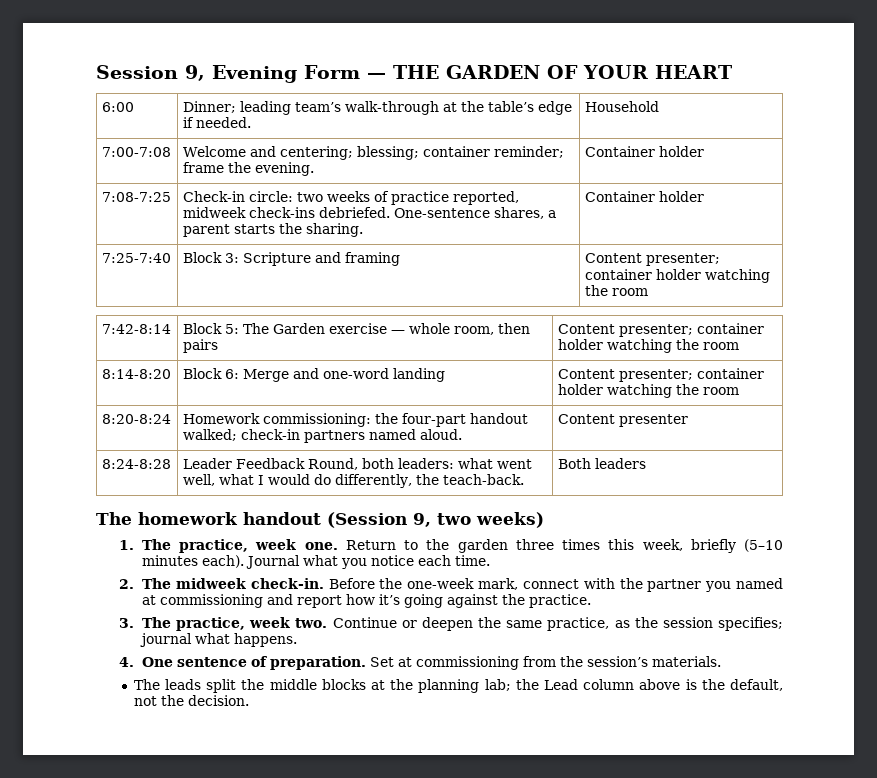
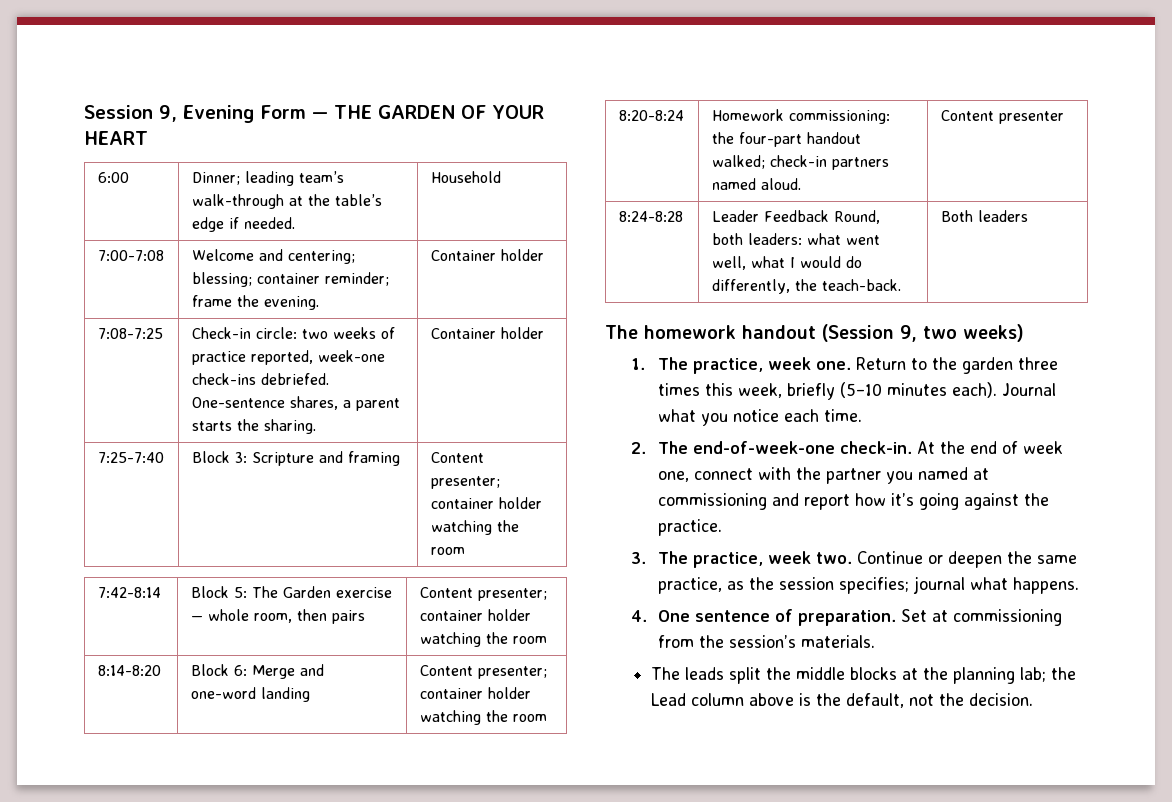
- 7:08-7:25 | Check-in circle: two weeks of practice reported, midweek check-ins debriefed. One-sentence shares, a parent starts the sharing. | Container holder
+ 7:08-7:25 | Check-in circle: two weeks of practice reported, week-one check-ins debriefed. One-sentence shares, a parent starts the sharing. | Container holder
- 2. The midweek check-in. Before the one-week mark, connect with the partner you named at commissioning and report how it’s going against the practice.
+ 2. The end-of-week-one check-in. At the end of week one, connect with the partner you named at commissioning and report how it’s going against the practice.

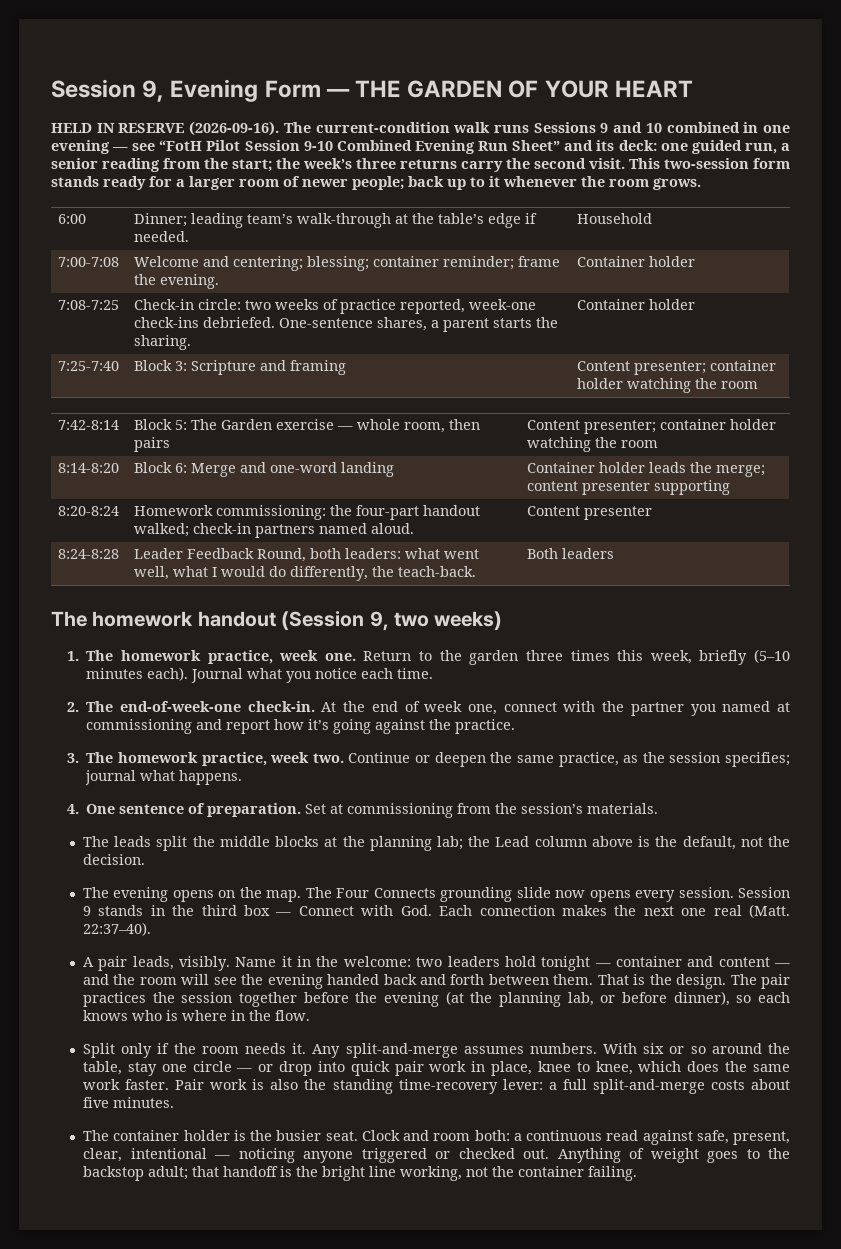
+ HELD IN RESERVE (2026-09-16). The current-condition walk runs Sessions 9 and 10 combined in one evening — see “FotH Pilot Session 9-10 Combined Evening Run Sheet” and its deck: one guided run, a senior reading from the start; the week’s three returns carry the second visit. This two-session form stands ready for a larger room of newer people; back up to it whenever the room grows.
- 8:14-8:20 | Block 6: Merge and one-word landing | Content presenter; container holder watching the room
+ 8:14-8:20 | Block 6: Merge and one-word landing | Container holder leads the merge; content presenter supporting
- 1. The practice, week one.
+ 1. The homework practice, week one.
- 3. The practice, week two.
+ 3. The homework practice, week two.
+ The evening opens on the map. The Four Connects grounding slide now opens every session. Session 9 stands in the third box — Connect with God. Each connection makes the next one real (Matt. 22:37–40).
+ A pair leads, visibly. Name it in the welcome: two leaders hold tonight — container and content — and the room will see the evening handed back and forth between them. That is the design. The pair practices the session together before the evening (at the planning lab, or before dinner), so each knows who is where in the flow.
+ Split only if the room needs it. Any split-and-merge assumes numbers. With six or so around the table, stay one circle — or drop into quick pair work in place, knee to knee, which does the same work faster. Pair work is also the standing time-recovery lever: a full split-and-merge costs about five minutes.
+ The container holder is the busier seat. Clock and room both: a continuous read against safe, present, clear, intentional — noticing anyone triggered or checked out. Anything of weight goes to the backstop adult; that handoff is the bright line working, not the container failing.

